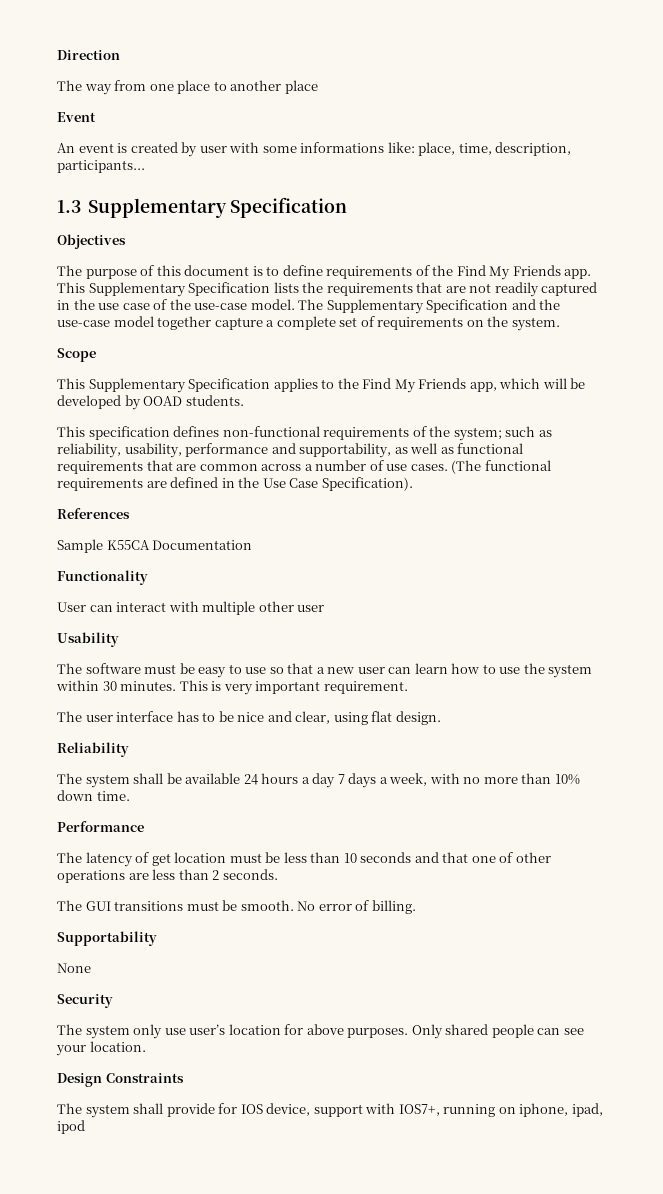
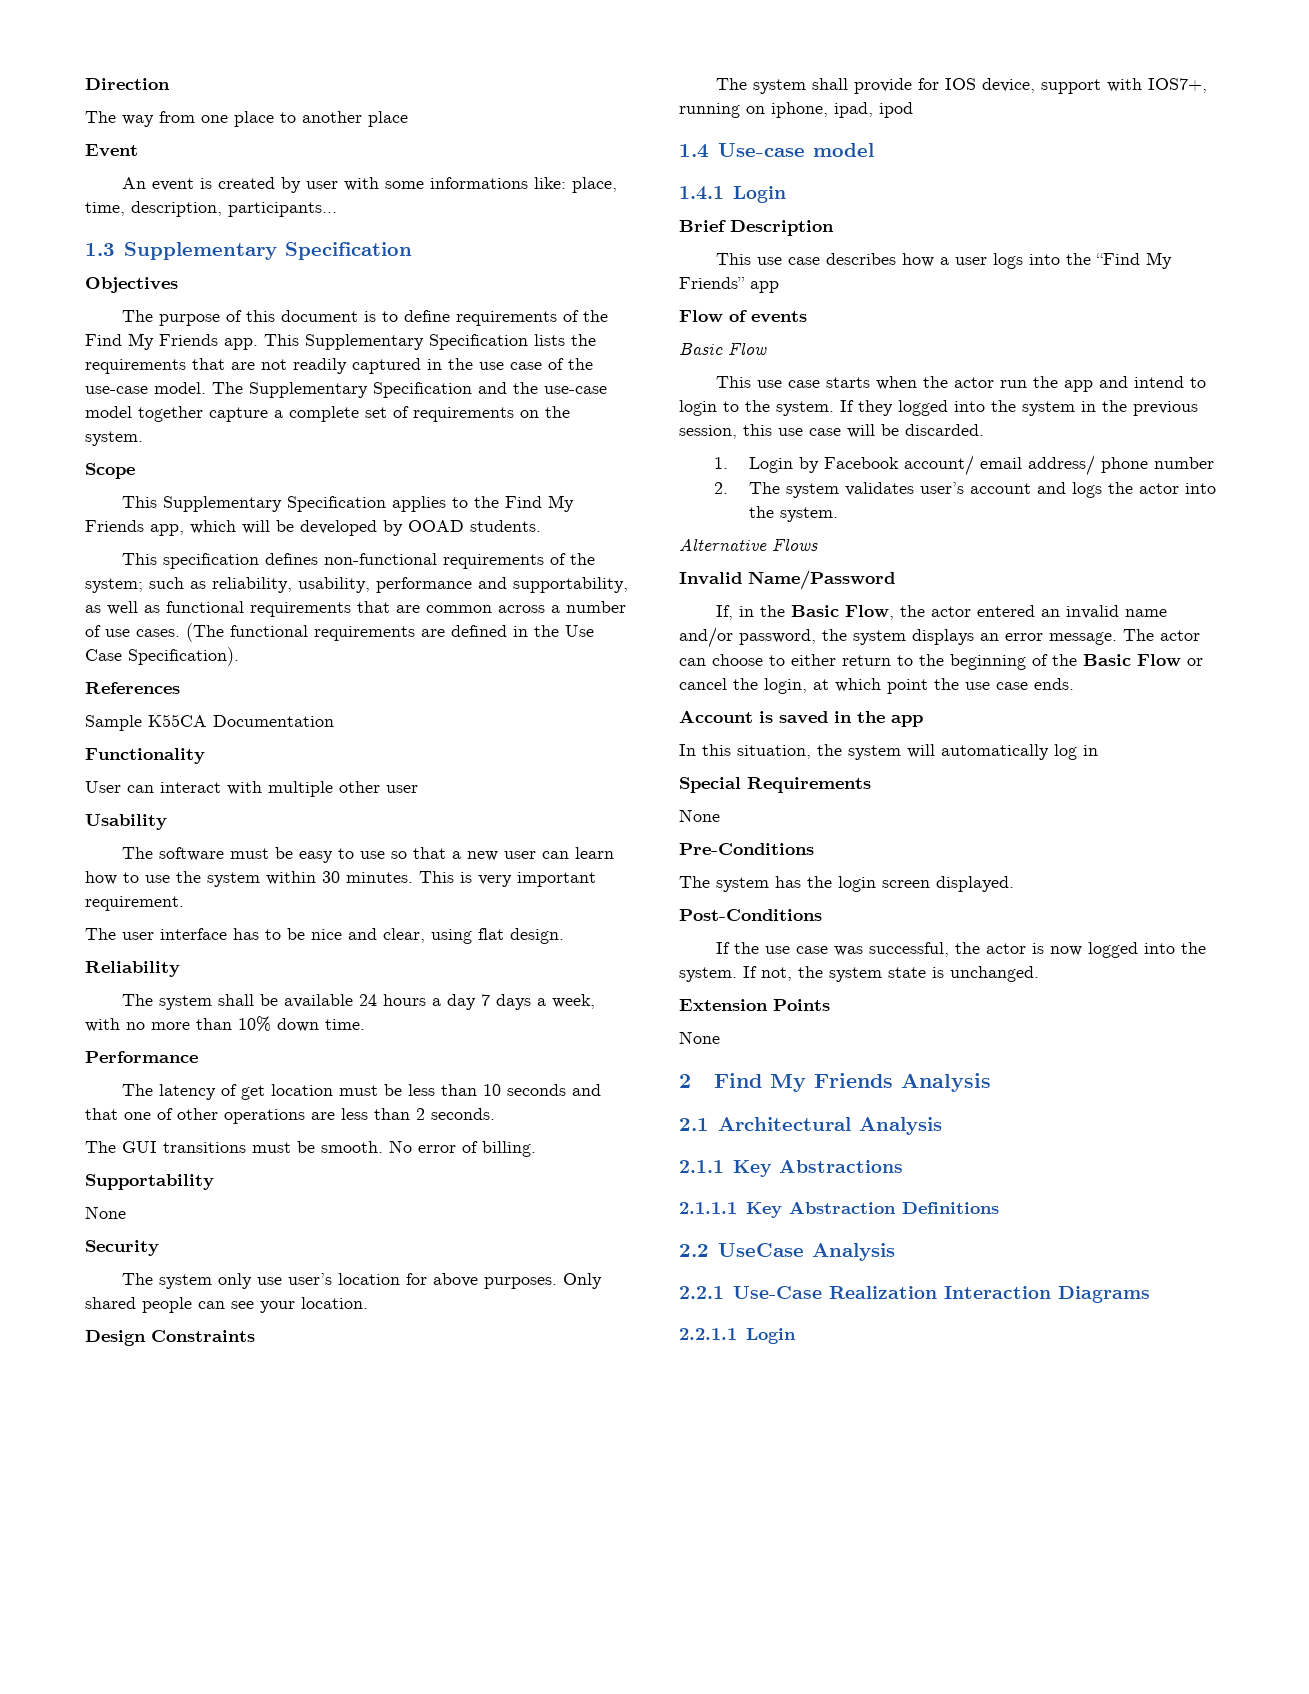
+ 1.4 Use-case model
+ 1.4.1 Login
+ Brief Description
+ This use case describes how a user logs into the “Find My Friends” app
+ Flow of events
+ Basic Flow
+ This use case starts when the actor run the app and intend to login to the system. If they logged into the system in the previous session, this use case will be discarded.
+ 1. Login by Facebook account/ email address/ phone number
+ 2. The system validates user’s account and logs the actor into the system.
+ Alternative Flows
+ Invalid Name/Password
+ If, in the Basic Flow, the actor entered an invalid name and/or password, the system displays an error message. The actor can choose to either return to the beginning of the Basic Flow or cancel the login, at which point the use case ends.
+ Account is saved in the app
+ In this situation, the system will automatically log in
+ Special Requirements
+ None
+ Pre-Conditions
+ The system has the login screen displayed.
+ Post-Conditions
+ If the use case was successful, the actor is now logged into the system. If not, the system state is unchanged.
+ Extension Points
+ None
+ 2 Find My Friends Analysis
+ 2.1 Architectural Analysis
+ 2.1.1 Key Abstractions
+ 2.1.1.1 Key Abstraction Definitions
+ 2.2 UseCase Analysis
+ 2.2.1 Use-Case Realization Interaction Diagrams
+ 2.2.1.1 Login

